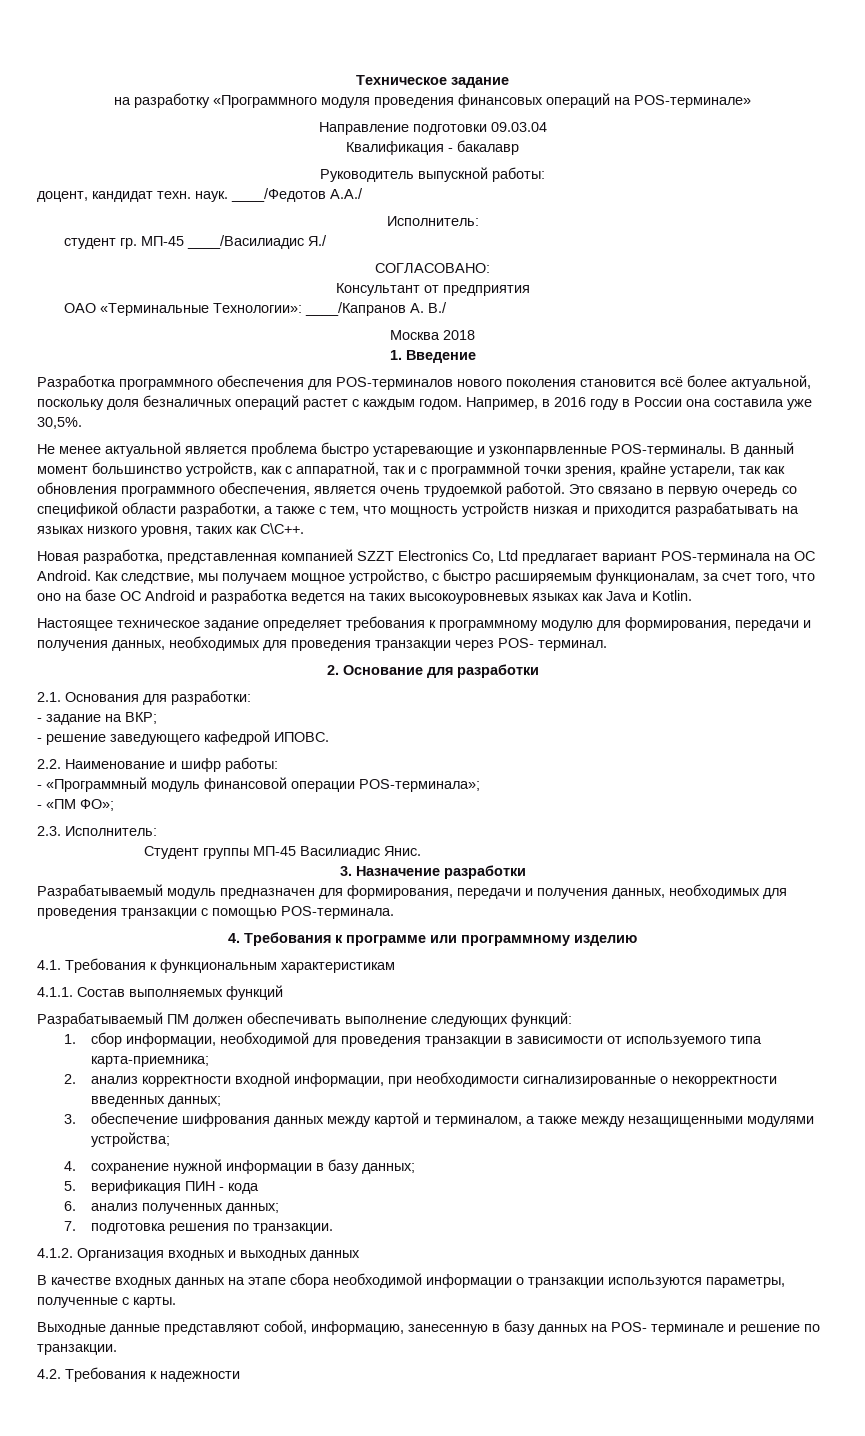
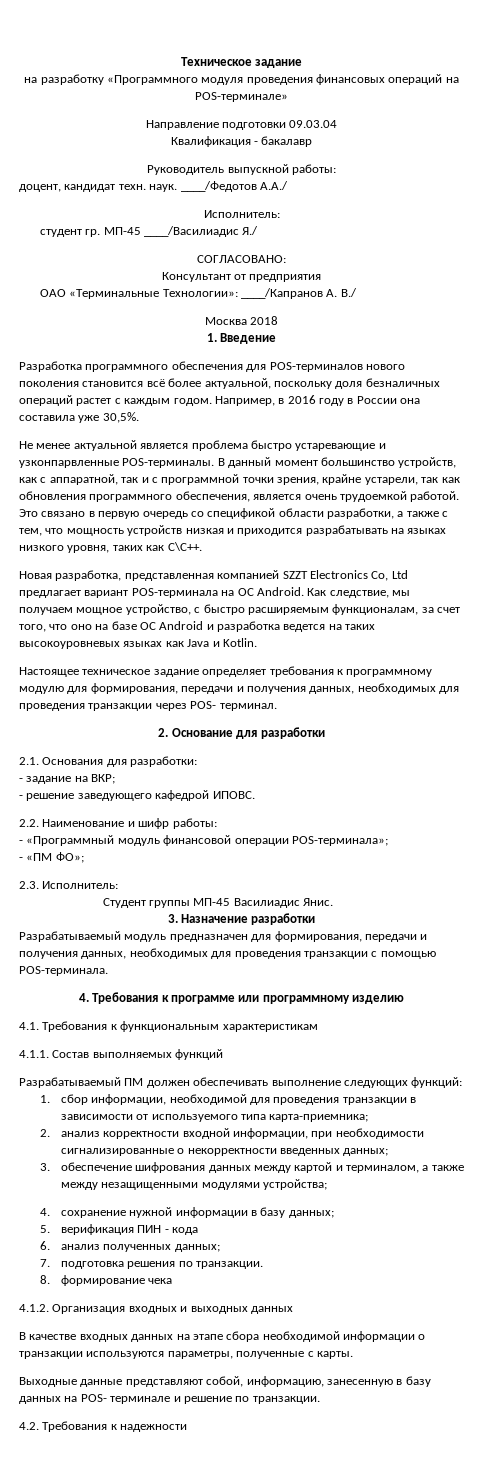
+ 8. формирование чека

